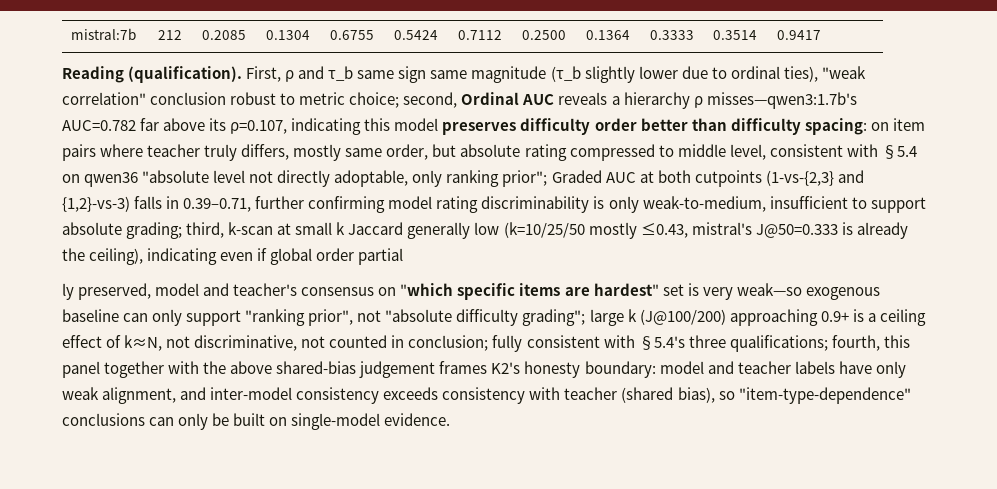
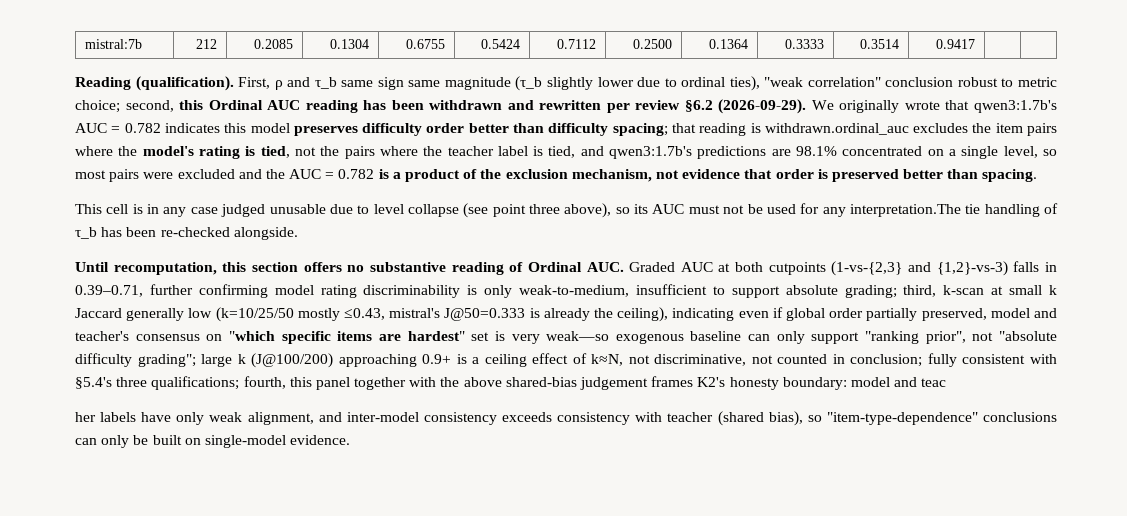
- second, Ordinal AUC reveals a hierarchy ρ misses—qwen3:1.7b's AUC=0.782 far above its ρ=0.107, indicating this model preserves difficulty order better than difficulty spacing: on item pairs where teacher truly differs, mostly same order, but absolute rating compressed to middle level, consistent with §5.4 on qwen36 "absolute level not directly adoptable, only ranking prior"; Graded AUC at both cutpoints (1-vs-{2,3} and {1,2}-vs-3) falls in 0.39–0.71, further confirming model rating discriminability is only weak-to-medium, insufficient to support absolute grading;
+ second, this Ordinal AUC reading has been withdrawn and rewritten per review §6.2 (2026-09-29). We originally wrote that qwen3:1.7b's AUC = 0.782 indicates this model preserves difficulty order better than difficulty spacing; that reading is withdrawn.ordinal_auc excludes the item pairs where the model's rating is tied, not the pairs where the teacher label is tied, and qwen3:1.7b's predictions are 98.1% concentrated on a single level, so most pairs were excluded and the AUC = 0.782 is a product of the exclusion mechanism, not evidence that order is preserved better than spacing.
+ This cell is in any case judged unusable due to level collapse (see point three above), so its AUC must not be used for any interpretation.The tie handling of τ_b has been re-checked alongside.
+ Until recomputation, this section offers no substantive reading of Ordinal AUC. Graded AUC at both cutpoints (1-vs-{2,3} and {1,2}-vs-3) falls in 0.39–0.71, further confirming model rating discriminability is only weak-to-medium, insufficient to support absolute grading;
- third, k-scan at small k Jaccard generally low (k=10/25/50 mostly ≤0.43, mistral's J@50=0.333 is already the ceiling), indicating even if global order partial
- ly preserved, model and teacher's consensus on "which specific items are hardest" set is very weak—so exogenous baseline can only support "ranking prior", not "absolute difficulty grading";
+ third, k-scan at small k Jaccard generally low (k=10/25/50 mostly ≤0.43, mistral's J@50=0.333 is already the ceiling), indicating even if global order partially preserved, model and teacher's consensus on "which specific items are hardest" set is very weak—so exogenous baseline can only support "ranking prior", not "absolute difficulty grading";
- model and teacher labels have only weak alignment, and inter-model consistency exceeds consistency with teacher (shared bias), so "item-type-dependence" conclusions can only be built on single-model evidence.
+ model and teac
+ her labels have only weak alignment, and inter-model consistency exceeds consistency with teacher (shared bias), so "item-type-dependence" conclusions can only be built on single-model evidence.

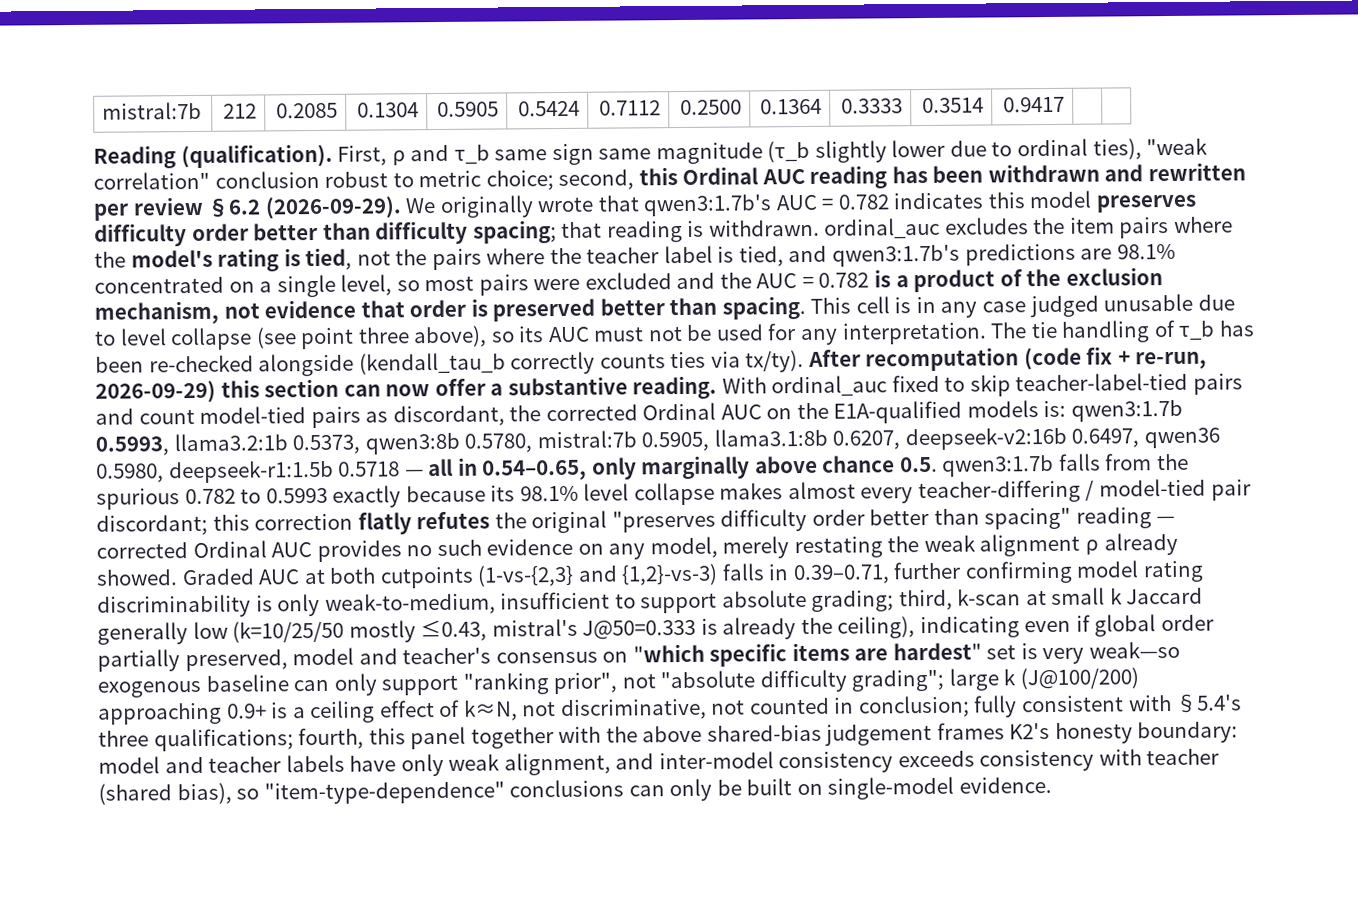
- mistral:7b | 212 | 0.2085 | 0.1304 | 0.6755 | 0.5424 | 0.7112 | 0.2500 | 0.1364 | 0.3333 | 0.3514 | 0.9417 | |
+ mistral:7b | 212 | 0.2085 | 0.1304 | 0.5905 | 0.5424 | 0.7112 | 0.2500 | 0.1364 | 0.3333 | 0.3514 | 0.9417 | |
- that reading is withdrawn.ordinal_auc excludes the item pairs where the model's rating is tied, not the pairs where the teacher label is tied, and qwen3:1.7b's predictions are 98.1% concentrated on a single level, so most pairs were excluded and the AUC = 0.782 is a product of the exclusion mechanism, not evidence that order is preserved better than spacing.
- This cell is in any case judged unusable due to level collapse (see point three above), so its AUC must not be used for any interpretation.The tie handling of τ_b has been re-checked alongside.
- Until recomputation, this section offers no substantive reading of Ordinal AUC. Graded AUC at both cutpoints (1-vs-{2,3} and {1,2}-vs-3) falls in 0.39–0.71, further confirming model rating discriminability is only weak-to-medium, insufficient to support absolute grading;
+ that reading is withdrawn. ordinal_auc excludes the item pairs where the model's rating is tied, not the pairs where the teacher label is tied, and qwen3:1.7b's predictions are 98.1% concentrated on a single level, so most pairs were excluded and the AUC = 0.782 is a product of the exclusion mechanism, not evidence that order is preserved better than spacing. This cell is in any case judged unusable due to level collapse (see point three above), so its AUC must not be used for any interpretation. The tie handling of τ_b has been re-checked alongside (kendall_tau_b correctly counts ties via tx/ty). After recomputation (code fix + re-run, 2026-09-29) this section can now offer a substantive reading. With ordinal_auc fixed to skip teacher-label-tied pairs and count model-tied pairs as discordant, the corrected Ordinal AUC on the E1A-qualified models is: qwen3:1.7b 0.5993, llama3.2:1b 0.5373, qwen3:8b 0.5780, mistral:7b 0.5905, llama3.1:8b 0.6207, deepseek-v2:16b 0.6497, qwen36 0.5980, deepseek-r1:1.5b 0.5718 — all in 0.54–0.65, only marginally above chance 0.5. qwen3:1.7b falls from the spurious 0.782 to 0.5993 exactly because its 98.1% level collapse makes almost every teacher-differing / model-tied pair discordant; this correction flatly refutes the original "preserves difficulty order better than spacing" reading — corrected Ordinal AUC provides no such evidence on any model, merely restating the weak alignment ρ already showed. Graded AUC at both cutpoints (1-vs-{2,3} and {1,2}-vs-3) falls in 0.39–0.71, further confirming model rating discriminability is only weak-to-medium, insufficient to support absolute grading;
- model and teac
- her labels have only weak alignment, and inter-model consistency exceeds consistency with teacher (shared bias), so "item-type-dependence" conclusions can only be built on single-model evidence.
+ model and teacher labels have only weak alignment, and inter-model consistency exceeds consistency with teacher (shared bias), so "item-type-dependence" conclusions can only be built on single-model evidence.

